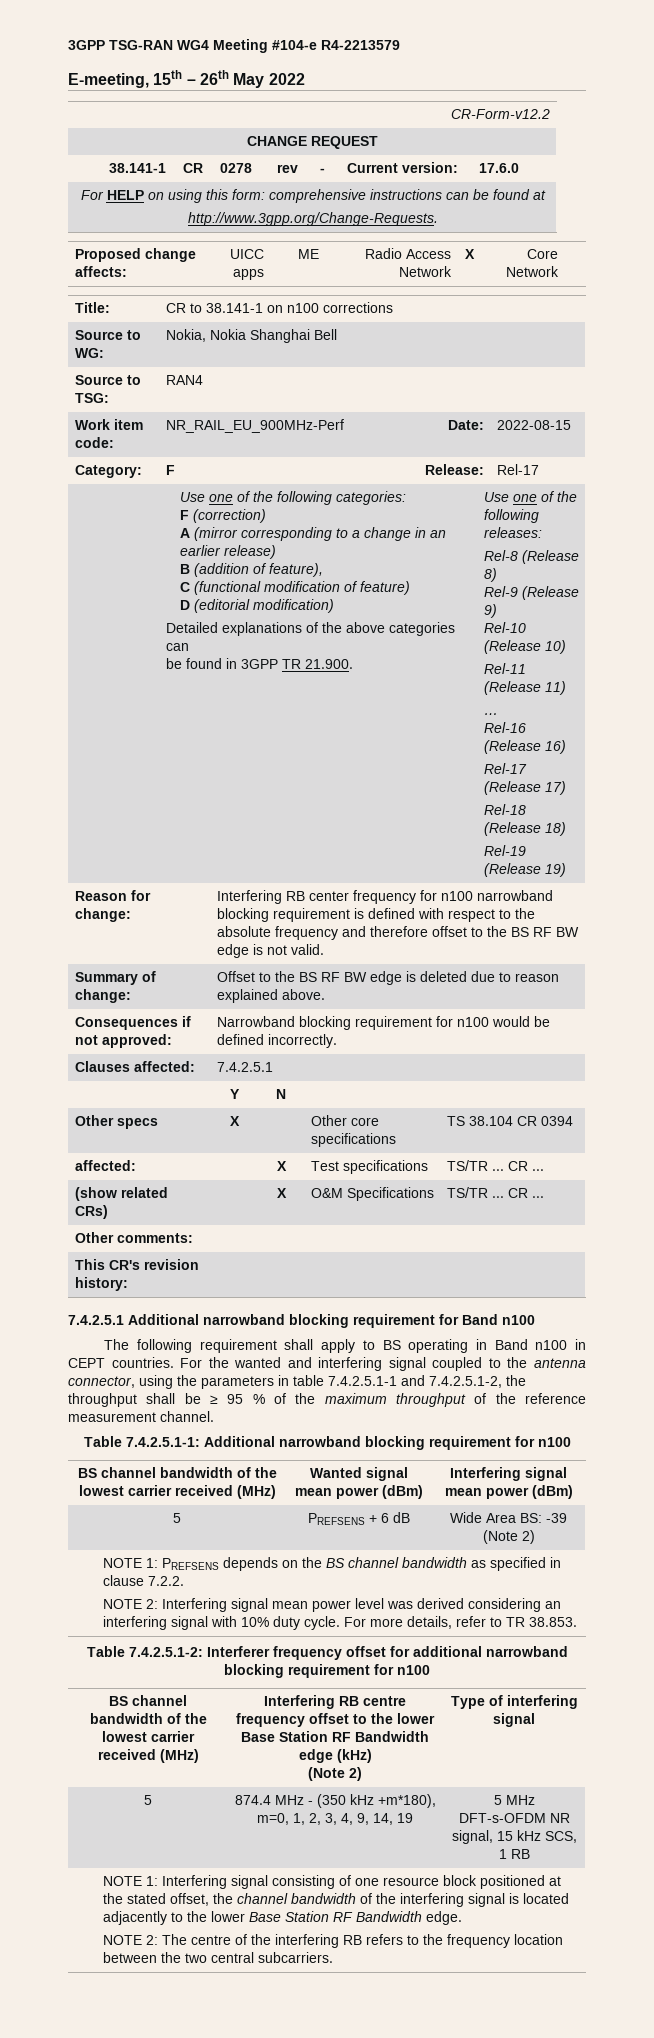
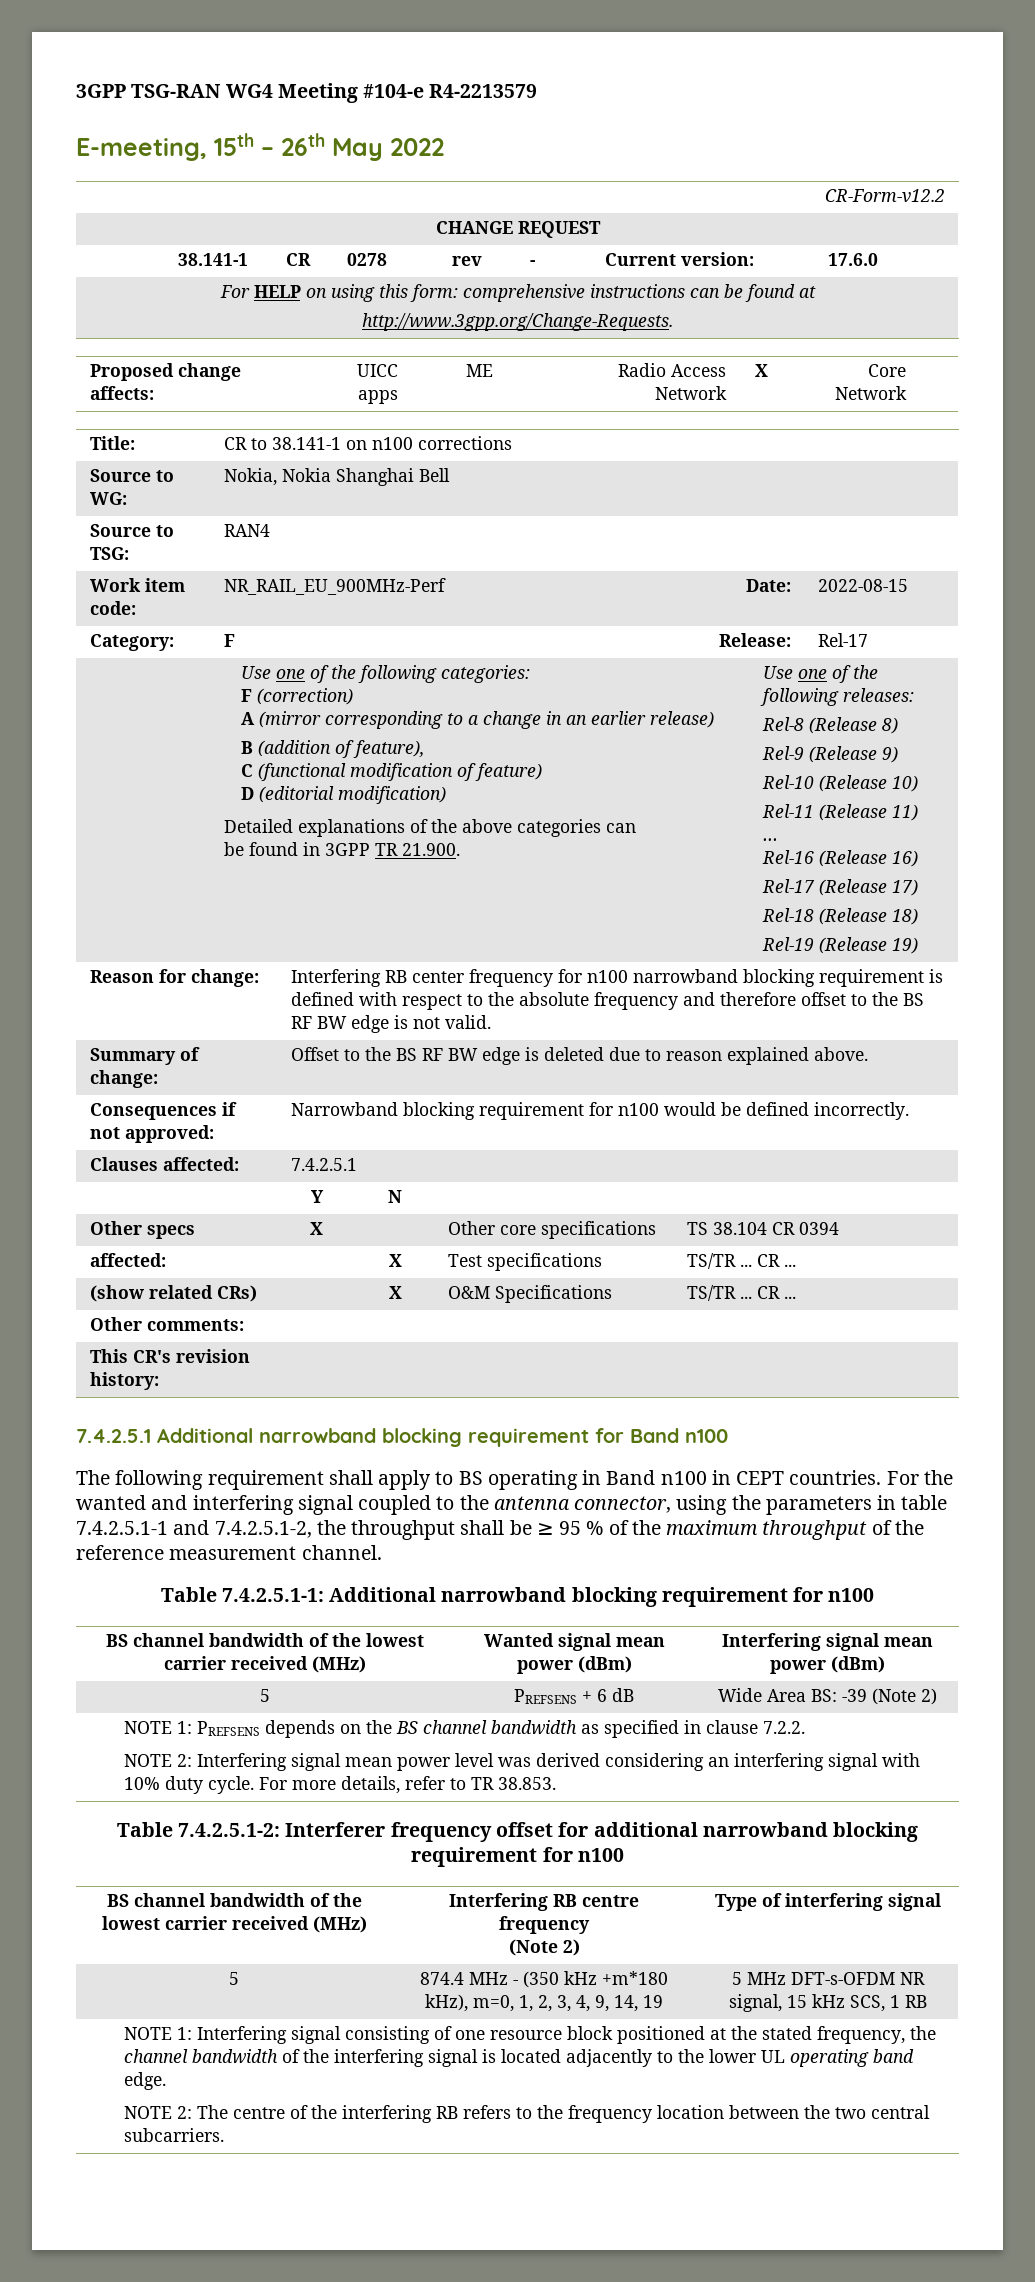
- BS channel bandwidth of the lowest carrier received (MHz) | Interfering RB centre frequency offset to the lower Base Station RF Bandwidth edge (kHz)
+ BS channel bandwidth of the lowest carrier received (MHz) | Interfering RB centre frequency
- 5 | 874.4 MHz - (350 kHz +m*180), m=0, 1, 2, 3, 4, 9, 14, 19 | 5 MHz DFT-s-OFDM NR signal, 15 kHz SCS, 1 RB
+ 5 | 874.4 MHz - (350 kHz +m*180 kHz), m=0, 1, 2, 3, 4, 9, 14, 19 | 5 MHz DFT-s-OFDM NR signal, 15 kHz SCS, 1 RB
- NOTE 1: Interfering signal consisting of one resource block positioned at the stated offset, the channel bandwidth of the interfering signal is located adjacently to the lower Base Station RF Bandwidth edge.
+ NOTE 1: Interfering signal consisting of one resource block positioned at the stated frequency, the channel bandwidth of the interfering signal is located adjacently to the lower UL operating band edge.

